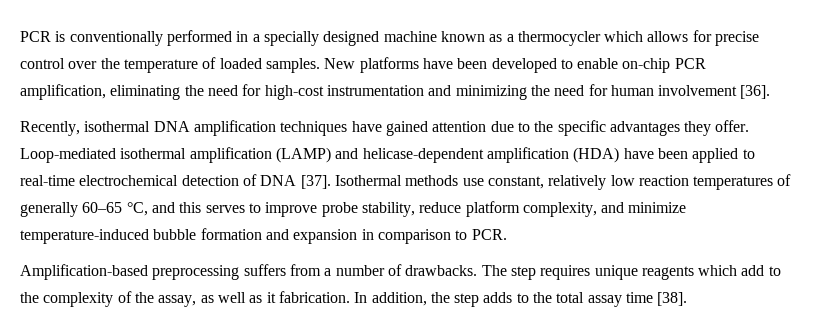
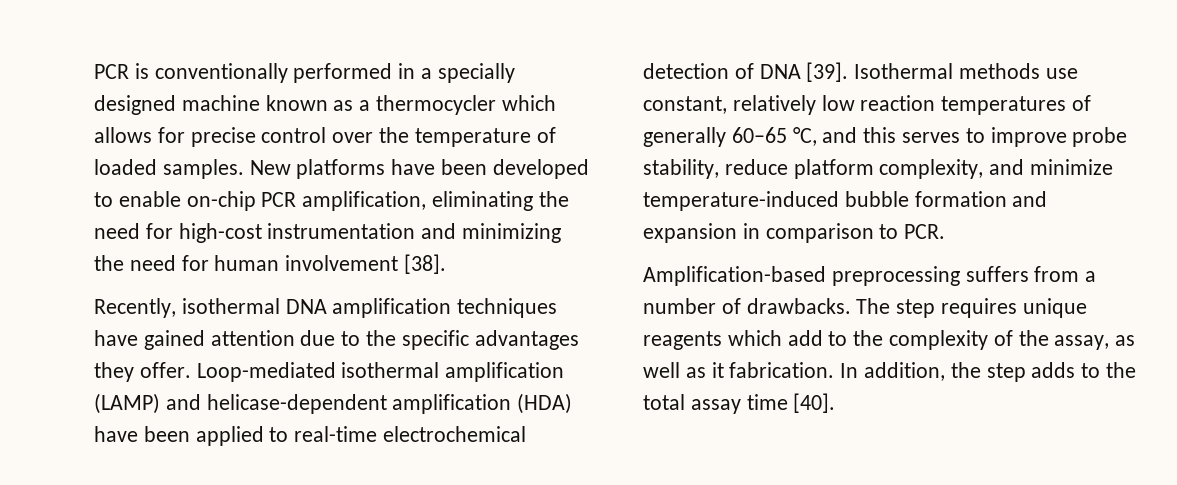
- New platforms have been developed to enable on-chip PCR amplification, eliminating the need for high-cost instrumentation and minimizing the need for human involvement [36].
+ New platforms have been developed to enable on-chip PCR amplification, eliminating the need for high-cost instrumentation and minimizing the need for human involvement [38].
- Loop-mediated isothermal amplification (LAMP) and helicase-dependent amplification (HDA) have been applied to real-time electrochemical detection of DNA [37].
+ Loop-mediated isothermal amplification (LAMP) and helicase-dependent amplification (HDA) have been applied to real-time electrochemical detection of DNA [39].
- In addition, the step adds to the total assay time [38].
+ In addition, the step adds to the total assay time [40].

